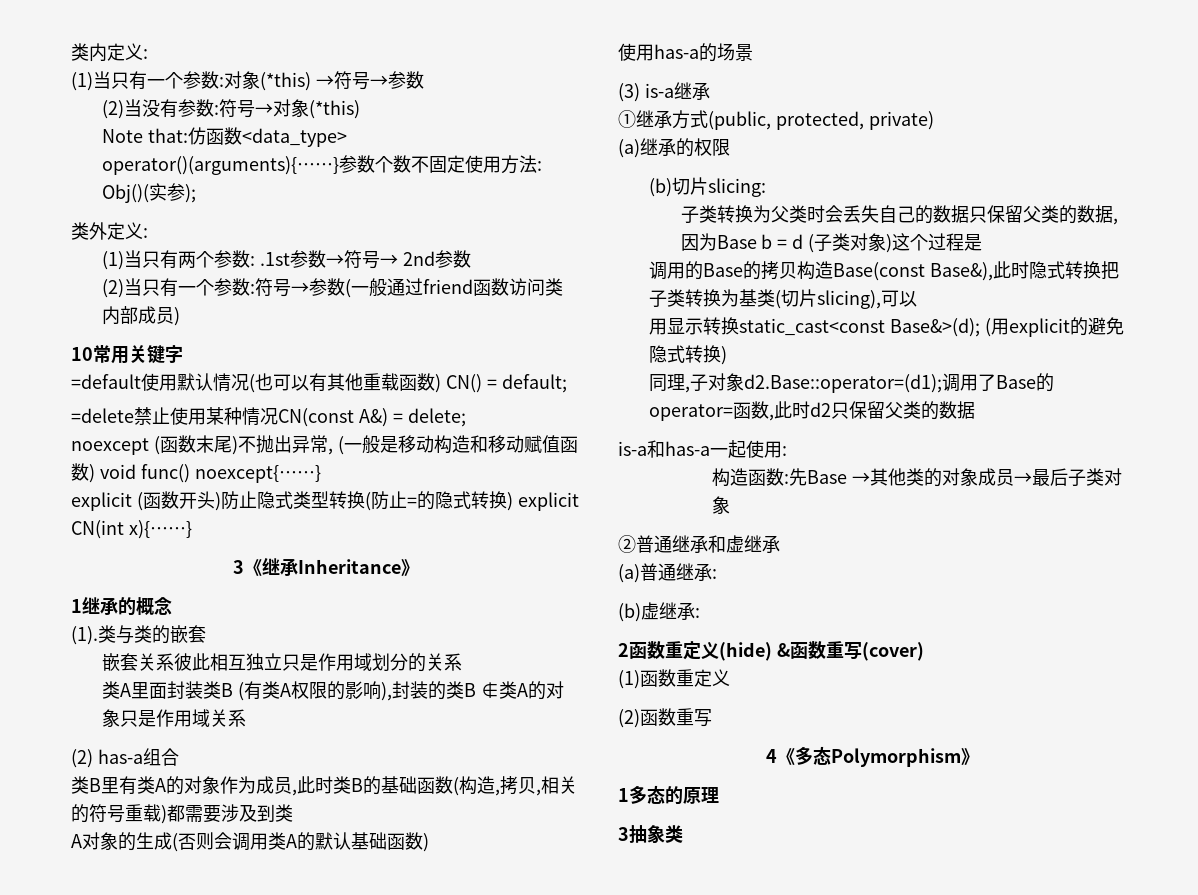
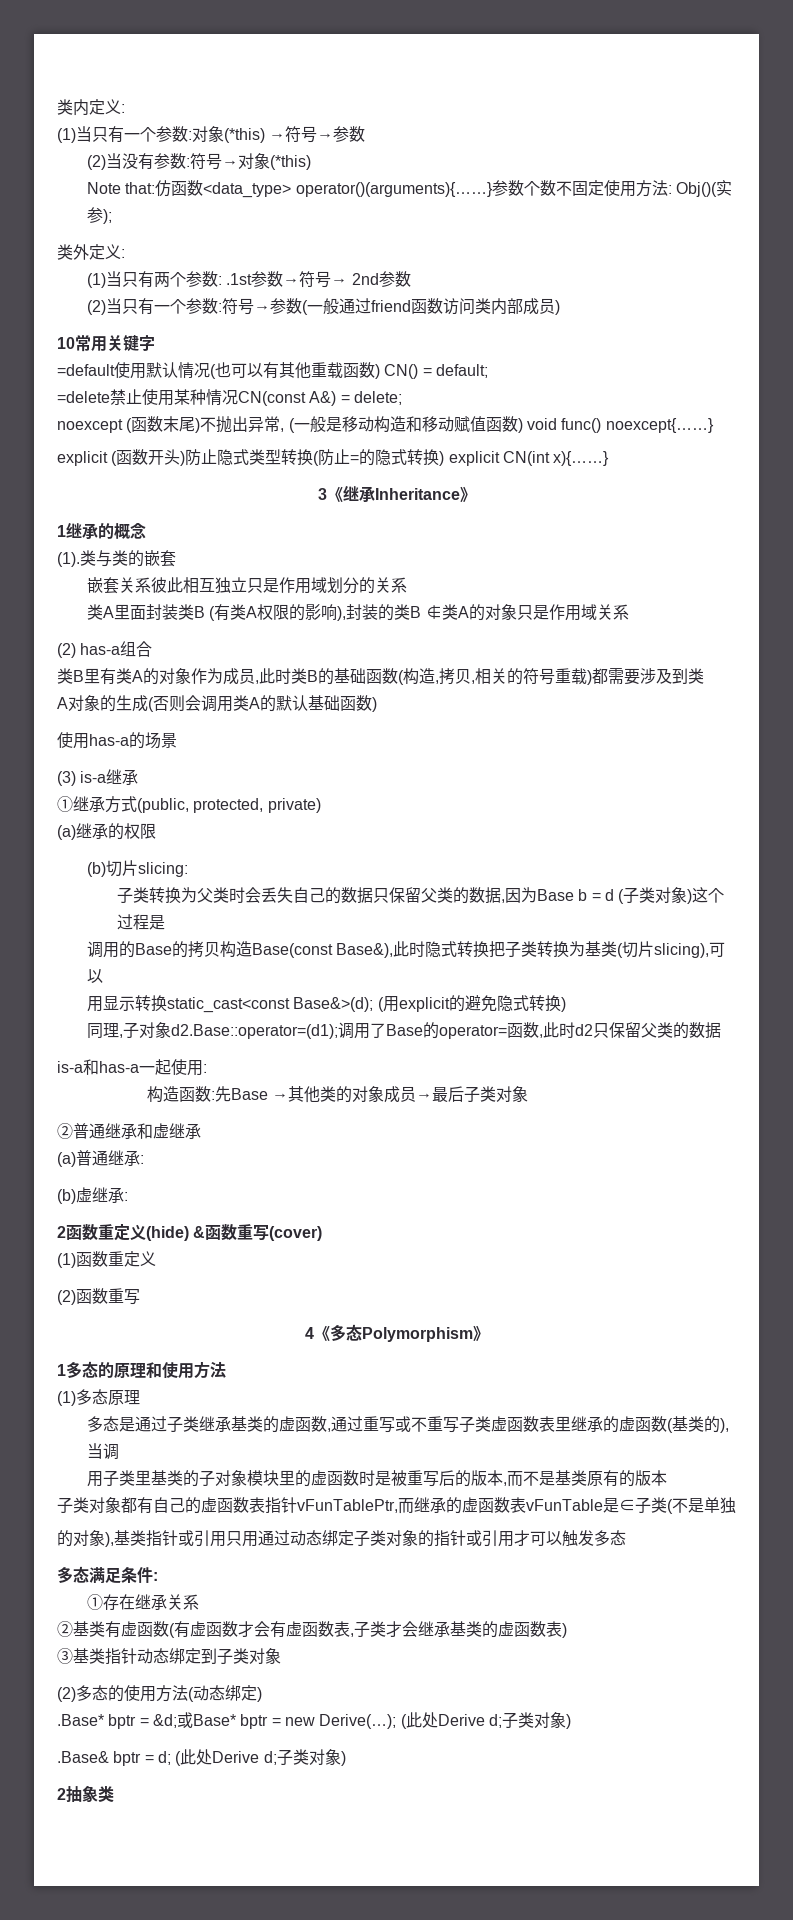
- 1多态的原理
- 3抽象类
+ 1多态的原理和使用方法
+ (1)多态原理
+ 多态是通过子类继承基类的虚函数,通过重写或不重写子类虚函数表里继承的虚函数(基类的),当调
+ 用子类里基类的子对象模块里的虚函数时是被重写后的版本,而不是基类原有的版本
+ 子类对象都有自己的虚函数表指针vFunTablePtr,而继承的虚函数表vFunTable是∈子类(不是单独
+ 的对象),基类指针或引用只用通过动态绑定子类对象的指针或引用才可以触发多态
+ 多态满足条件:
+ ①存在继承关系
+ ②基类有虚函数(有虚函数才会有虚函数表,子类才会继承基类的虚函数表)
+ ③基类指针动态绑定到子类对象
+ (2)多态的使用方法(动态绑定)
+ .Base* bptr = &d;或Base* bptr = new Derive(…); (此处Derive d;子类对象)
+ .Base& bptr = d; (此处Derive d;子类对象)
+ 2抽象类

